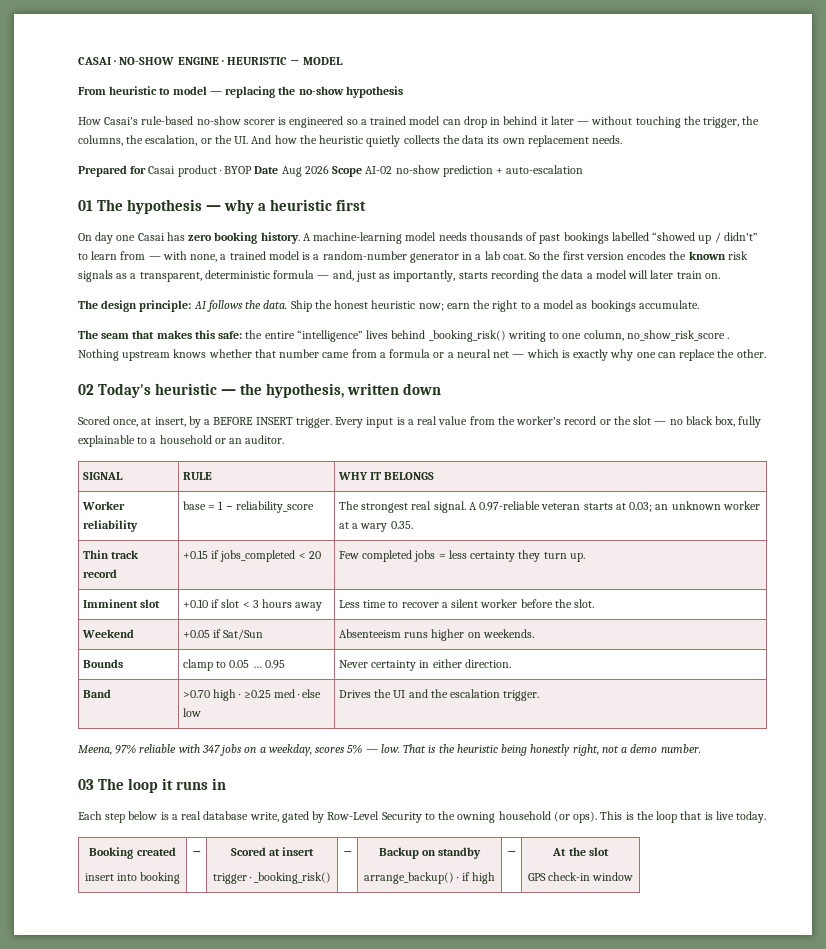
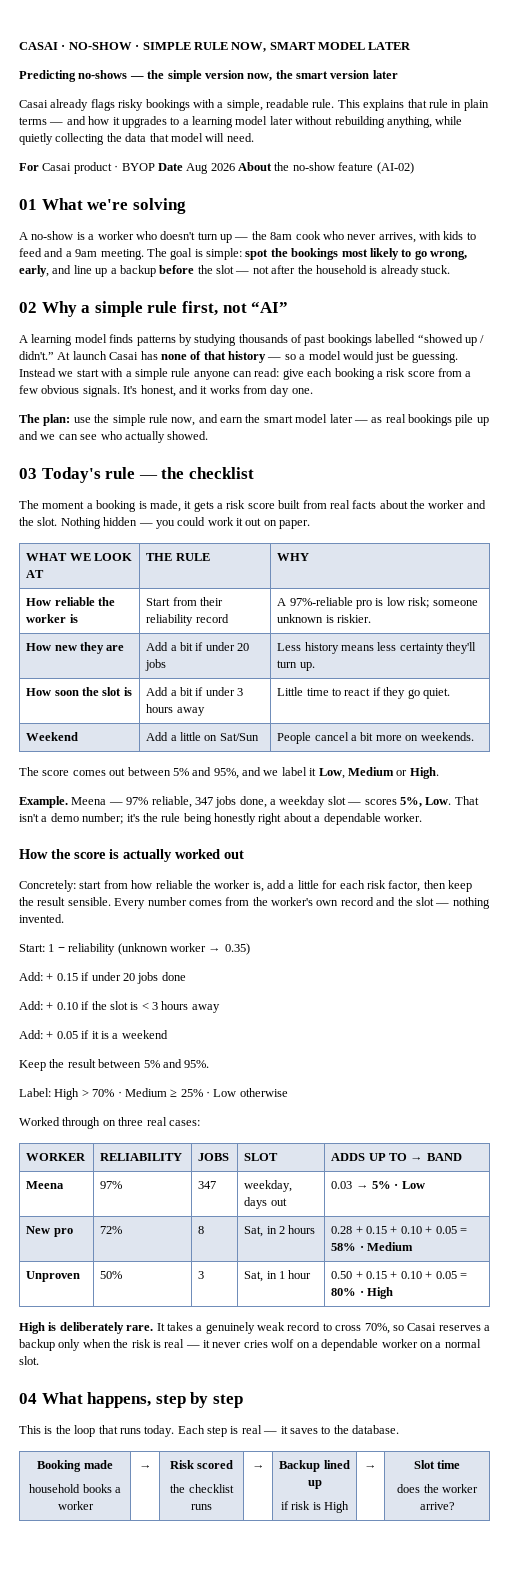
- CASAI · NO-SHOW ENGINE · HEURISTIC → MODEL
- From heuristic to model — replacing the no-show hypothesis
- How Casai's rule-based no-show scorer is engineered so a trained model can drop in behind it later — without touching the trigger, the columns, the escalation, or the UI. And how the heuristic quietly collects the data its own replacement needs.
- Prepared for Casai product · BYOP Date Aug 2026 Scope AI-02 no-show prediction + auto-escalation
- 01 The hypothesis — why a heuristic first
- On day one Casai has zero booking history. A machine-learning model needs thousands of past bookings labelled “showed up / didn't” to learn from — with none, a trained model is a random-number generator in a lab coat. So the first version encodes the known risk signals as a transparent, deterministic formula — and, just as importantly, starts recording the data a model will later train on.
- The design principle: AI follows the data. Ship the honest heuristic now; earn the right to a model as bookings accumulate.
- The seam that makes this safe: the entire “intelligence” lives behind _booking_risk() writing to one column, no_show_risk_score . Nothing upstream knows whether that number came from a formula or a neural net — which is exactly why one can replace the other.
- 02 Today's heuristic — the hypothesis, written down
- Scored once, at insert, by a BEFORE INSERT trigger. Every input is a real value from the worker's record or the slot — no black box, fully explainable to a household or an auditor.
- SIGNAL | RULE | WHY IT BELONGS
- Worker reliability | base = 1 − reliability_score | The strongest real signal. A 0.97-reliable veteran starts at 0.03; an unknown worker at a wary 0.35.
- Thin track record | +0.15 if jobs_completed < 20 | Few completed jobs = less certainty they turn up.
- Imminent slot | +0.10 if slot < 3 hours away | Less time to recover a silent worker before the slot.
- Weekend | +0.05 if Sat/Sun | Absenteeism runs higher on weekends.
- Bounds | clamp to 0.05 … 0.95 | Never certainty in either direction.
- Band | >0.70 high · ≥0.25 med · else low | Drives the UI and the escalation trigger.
- Meena, 97% reliable with 347 jobs on a weekday, scores 5% — low. That is the heuristic being honestly right, not a demo number.
- 03 The loop it runs in
- Each step below is a real database write, gated by Row-Level Security to the owning household (or ops). This is the loop that is live today.
- Booking created
- insert into booking | → | Scored at insert
- trigger · _booking_risk() | → | Backup on standby
- arrange_backup() · if high | → | At the slot
- GPS check-in window
+ CASAI · NO-SHOW · SIMPLE RULE NOW, SMART MODEL LATER
+ Predicting no-shows — the simple version now, the smart version later
+ Casai already flags risky bookings with a simple, readable rule. This explains that rule in plain terms — and how it upgrades to a learning model later without rebuilding anything, while quietly collecting the data that model will need.
+ For Casai product · BYOP Date Aug 2026 About the no-show feature (AI-02)
+ 01 What we're solving
+ A no-show is a worker who doesn't turn up — the 8am cook who never arrives, with kids to feed and a 9am meeting. The goal is simple: spot the bookings most likely to go wrong, early, and line up a backup before the slot — not after the household is already stuck.
+ 02 Why a simple rule first, not “AI”
+ A learning model finds patterns by studying thousands of past bookings labelled “showed up / didn't.” At launch Casai has none of that history — so a model would just be guessing. Instead we start with a simple rule anyone can read: give each booking a risk score from a few obvious signals. It's honest, and it works from day one.
+ The plan: use the simple rule now, and earn the smart model later — as real bookings pile up and we can see who actually showed.
+ 03 Today's rule — the checklist
+ The moment a booking is made, it gets a risk score built from real facts about the worker and the slot. Nothing hidden — you could work it out on paper.
+ WHAT WE LOOK AT | THE RULE | WHY
+ How reliable the worker is | Start from their reliability record | A 97%-reliable pro is low risk; someone unknown is riskier.
+ How new they are | Add a bit if under 20 jobs | Less history means less certainty they'll turn up.
+ How soon the slot is | Add a bit if under 3 hours away | Little time to react if they go quiet.
+ Weekend | Add a little on Sat/Sun | People cancel a bit more on weekends.
+ The score comes out between 5% and 95%, and we label it Low, Medium or High.
+ Example. Meena — 97% reliable, 347 jobs done, a weekday slot — scores 5%, Low. That isn't a demo number; it's the rule being honestly right about a dependable worker.
+ How the score is actually worked out
+ Concretely: start from how reliable the worker is, add a little for each risk factor, then keep the result sensible. Every number comes from the worker's own record and the slot — nothing invented.
+ Start: 1 − reliability (unknown worker → 0.35)
+ Add: + 0.15 if under 20 jobs done
+ Add: + 0.10 if the slot is < 3 hours away
+ Add: + 0.05 if it is a weekend
+ Keep the result between 5% and 95%.
+ Label: High > 70% · Medium ≥ 25% · Low otherwise
+ Worked through on three real cases:
+ WORKER | RELIABILITY | JOBS | SLOT | ADDS UP TO → BAND
+ Meena | 97% | 347 | weekday, days out | 0.03 → 5% · Low
+ New pro | 72% | 8 | Sat, in 2 hours | 0.28 + 0.15 + 0.10 + 0.05 = 58% · Medium
+ Unproven | 50% | 3 | Sat, in 1 hour | 0.50 + 0.15 + 0.10 + 0.05 = 80% · High
+ High is deliberately rare. It takes a genuinely weak record to cross 70%, so Casai reserves a backup only when the risk is real — it never cries wolf on a dependable worker on a normal slot.
+ 04 What happens, step by step
+ This is the loop that runs today. Each step is real — it saves to the database.
+ Booking made
+ household books a worker | → | Risk scored
+ the checklist runs | → | Backup lined up
+ if risk is High | → | Slot time
+ does the worker arrive?

